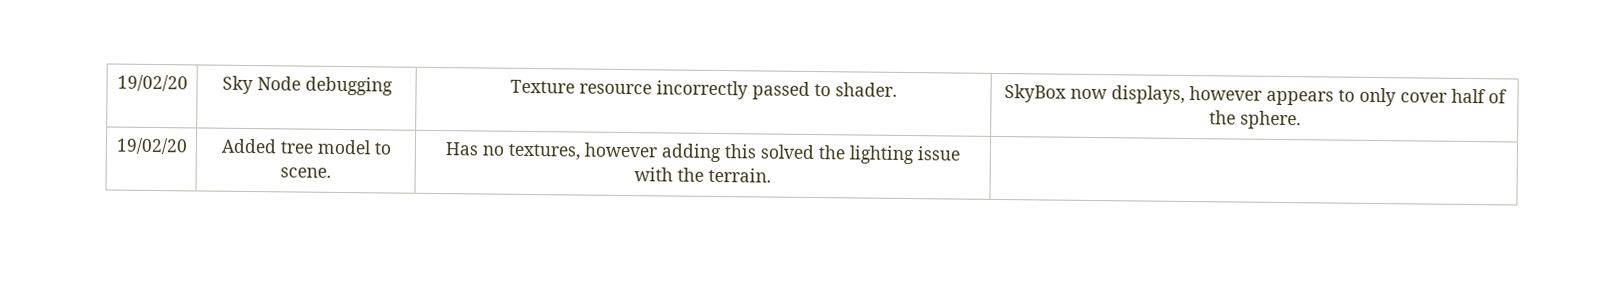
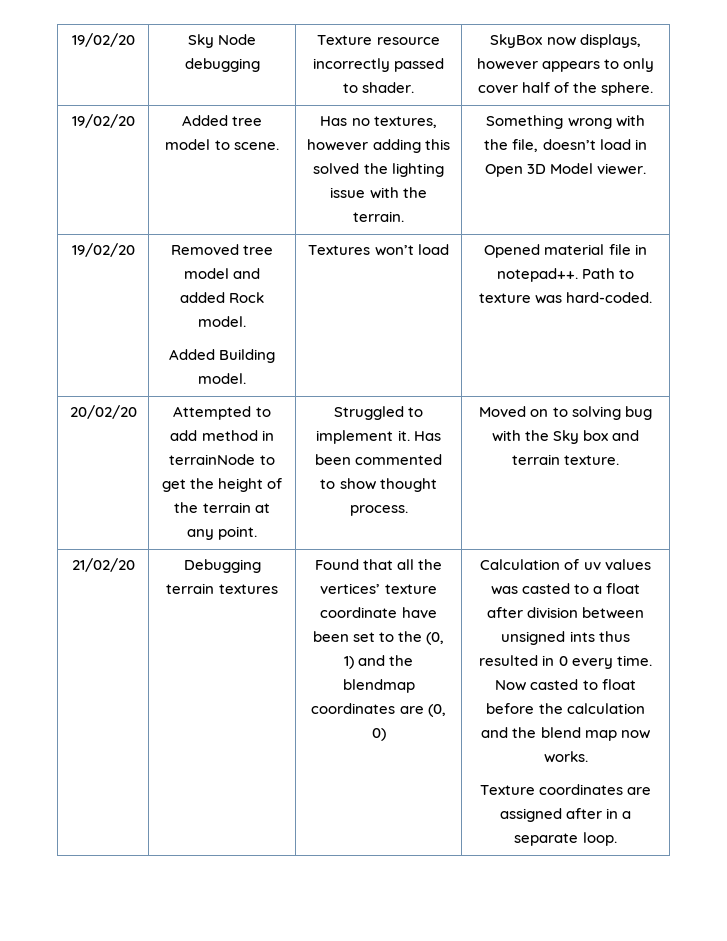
- 19/02/20 | Added tree model to scene. | Has no textures, however adding this solved the lighting issue with the terrain. |
+ 19/02/20 | Added tree model to scene. | Has no textures, however adding this solved the lighting issue with the terrain. | Something wrong with the file, doesn’t load in Open 3D Model viewer.
+ 19/02/20 | Removed tree model and added Rock model.
+ Added Building model. | Textures won’t load | Opened material file in notepad++. Path to texture was hard-coded.
+ 20/02/20 | Attempted to add method in terrainNode to get the height of the terrain at any point. | Struggled to implement it. Has been commented to show thought process. | Moved on to solving bug with the Sky box and terrain texture.
+ 21/02/20 | Debugging terrain textures | Found that all the vertices’ texture coordinate have been set to the (0, 1) and the blendmap coordinates are (0, 0) | Calculation of uv values was casted to a float after division between unsigned ints thus resulted in 0 every time. Now casted to float before the calculation and the blend map now works.
+ Texture coordinates are assigned after in a separate loop.

